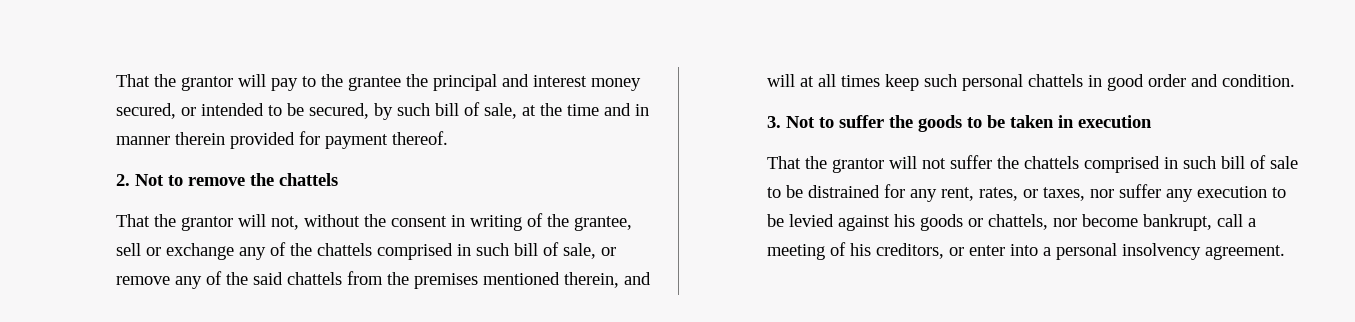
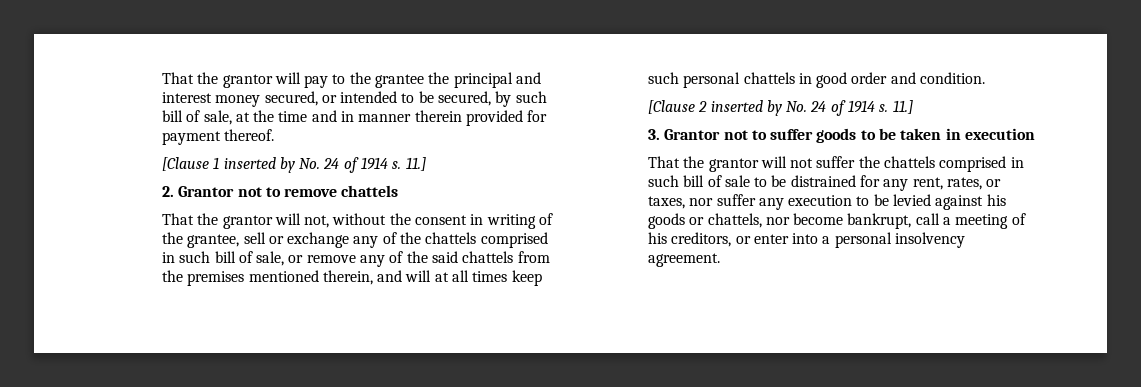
+ [Clause 1 inserted by No. 24 of 1914 s. 11.]
- 2. Not to remove the chattels
+ 2. Grantor not to remove chattels
+ [Clause 2 inserted by No. 24 of 1914 s. 11.]
- 3. Not to suffer the goods to be taken in execution
+ 3. Grantor not to suffer goods to be taken in execution

